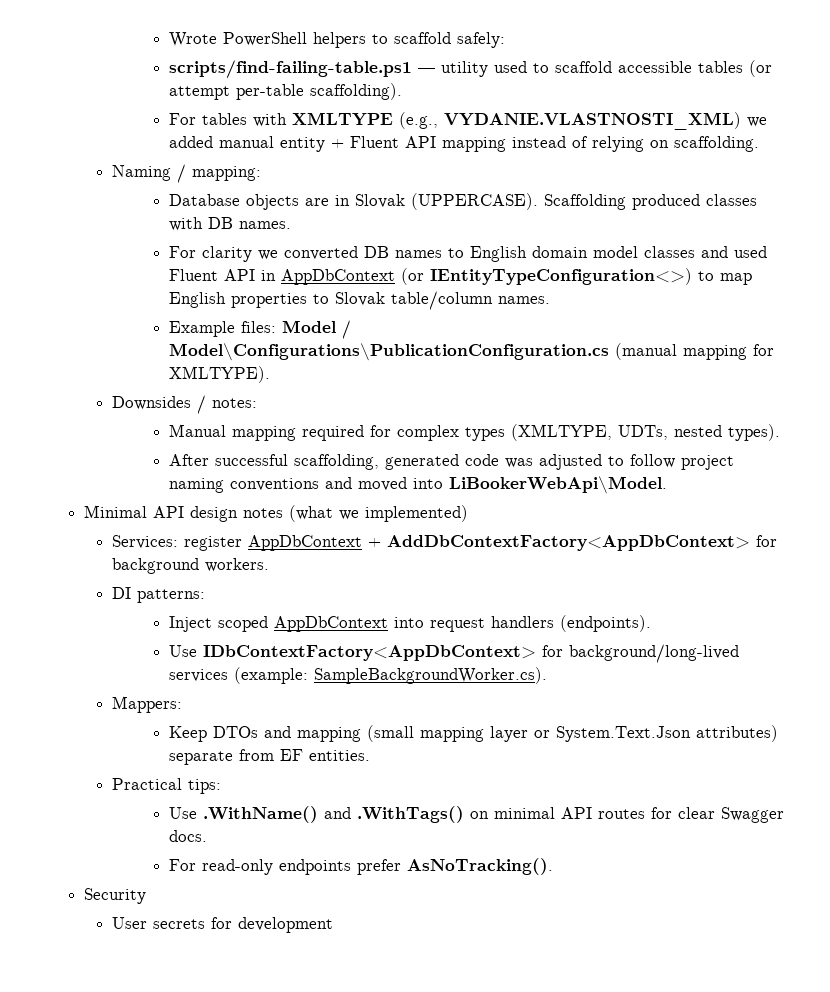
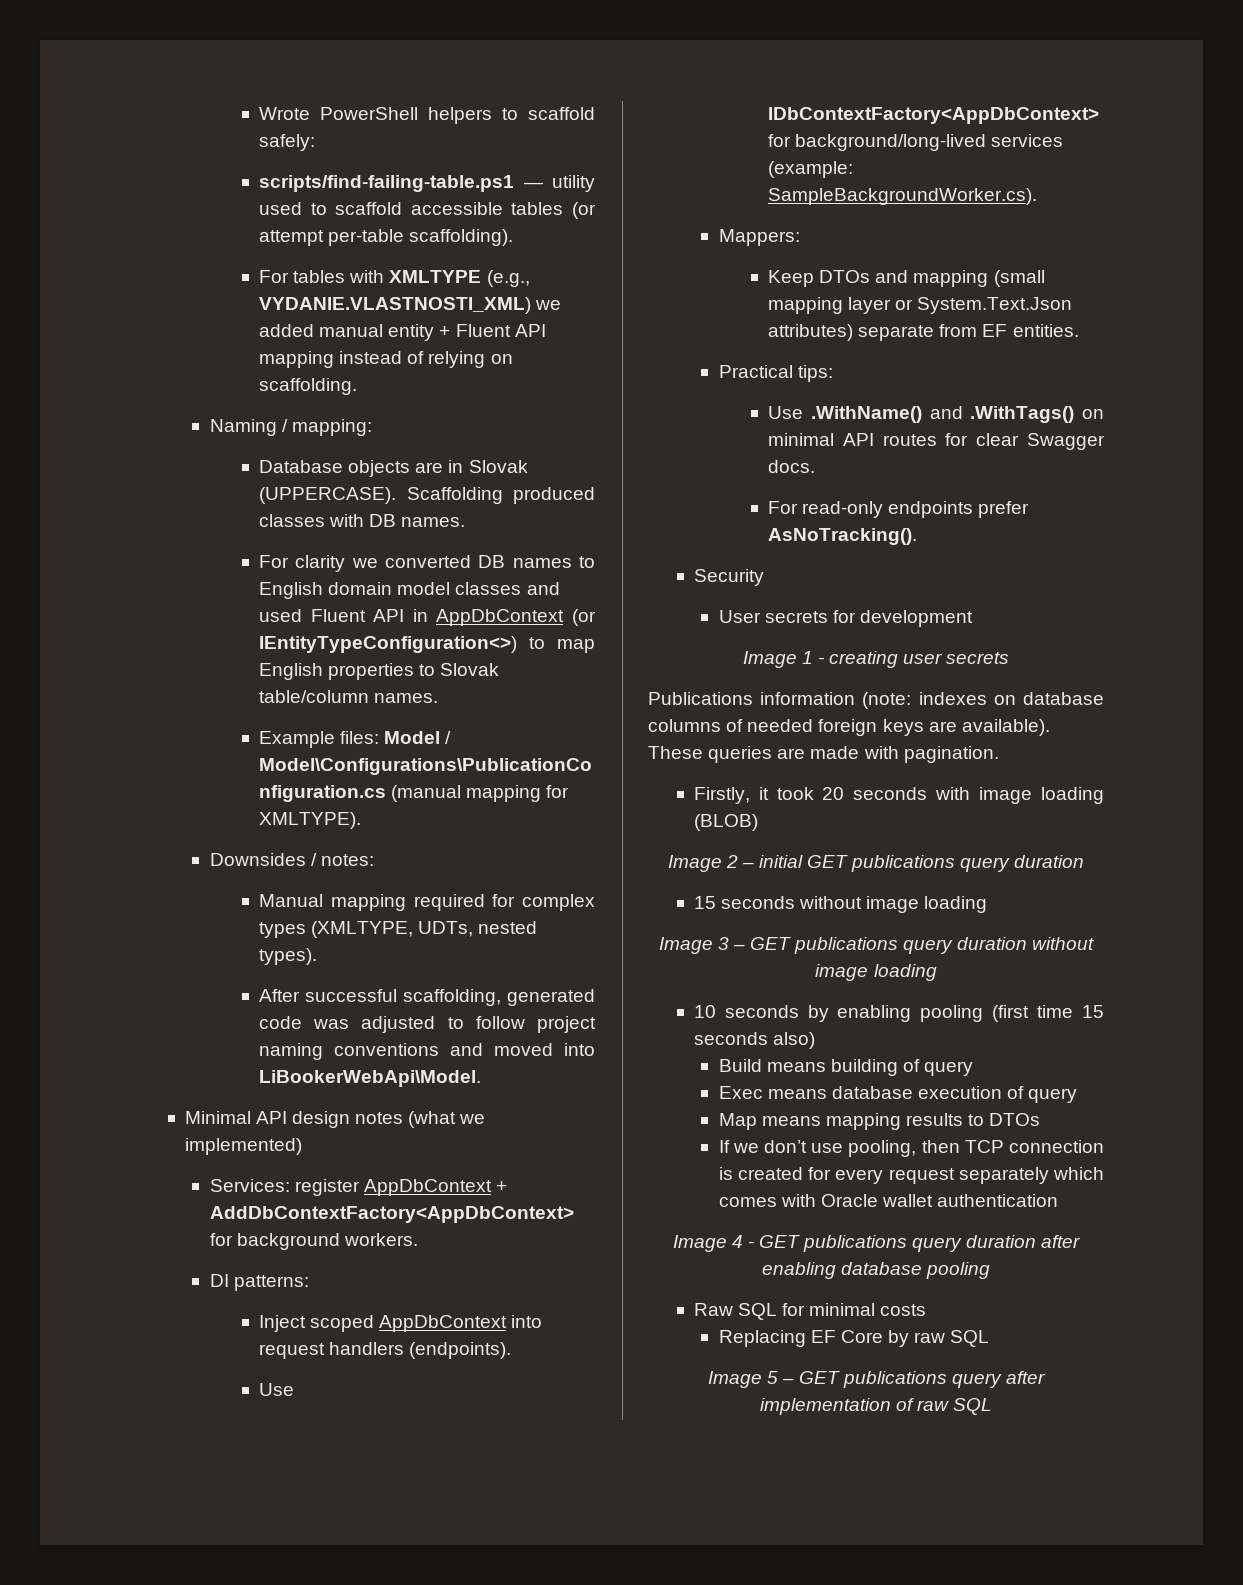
+ Image 1 - creating user secrets
+ Publications information (note: indexes on database columns of needed foreign keys are available). These queries are made with pagination.
+ Firstly, it took 20 seconds with image loading (BLOB)
+ Image 2 – initial GET publications query duration
+ 15 seconds without image loading
+ Image 3 – GET publications query duration without image loading
+ 10 seconds by enabling pooling (first time 15 seconds also)
+ Build means building of query
+ Exec means database execution of query
+ Map means mapping results to DTOs
+ If we don’t use pooling, then TCP connection is created for every request separately which comes with Oracle wallet authentication
+ Image 4 - GET publications query duration after enabling database pooling
+ Raw SQL for minimal costs
+ Replacing EF Core by raw SQL
+ Image 5 – GET publications query after implementation of raw SQL

